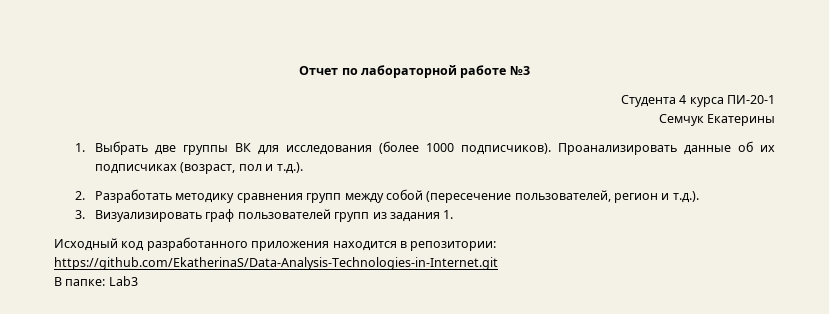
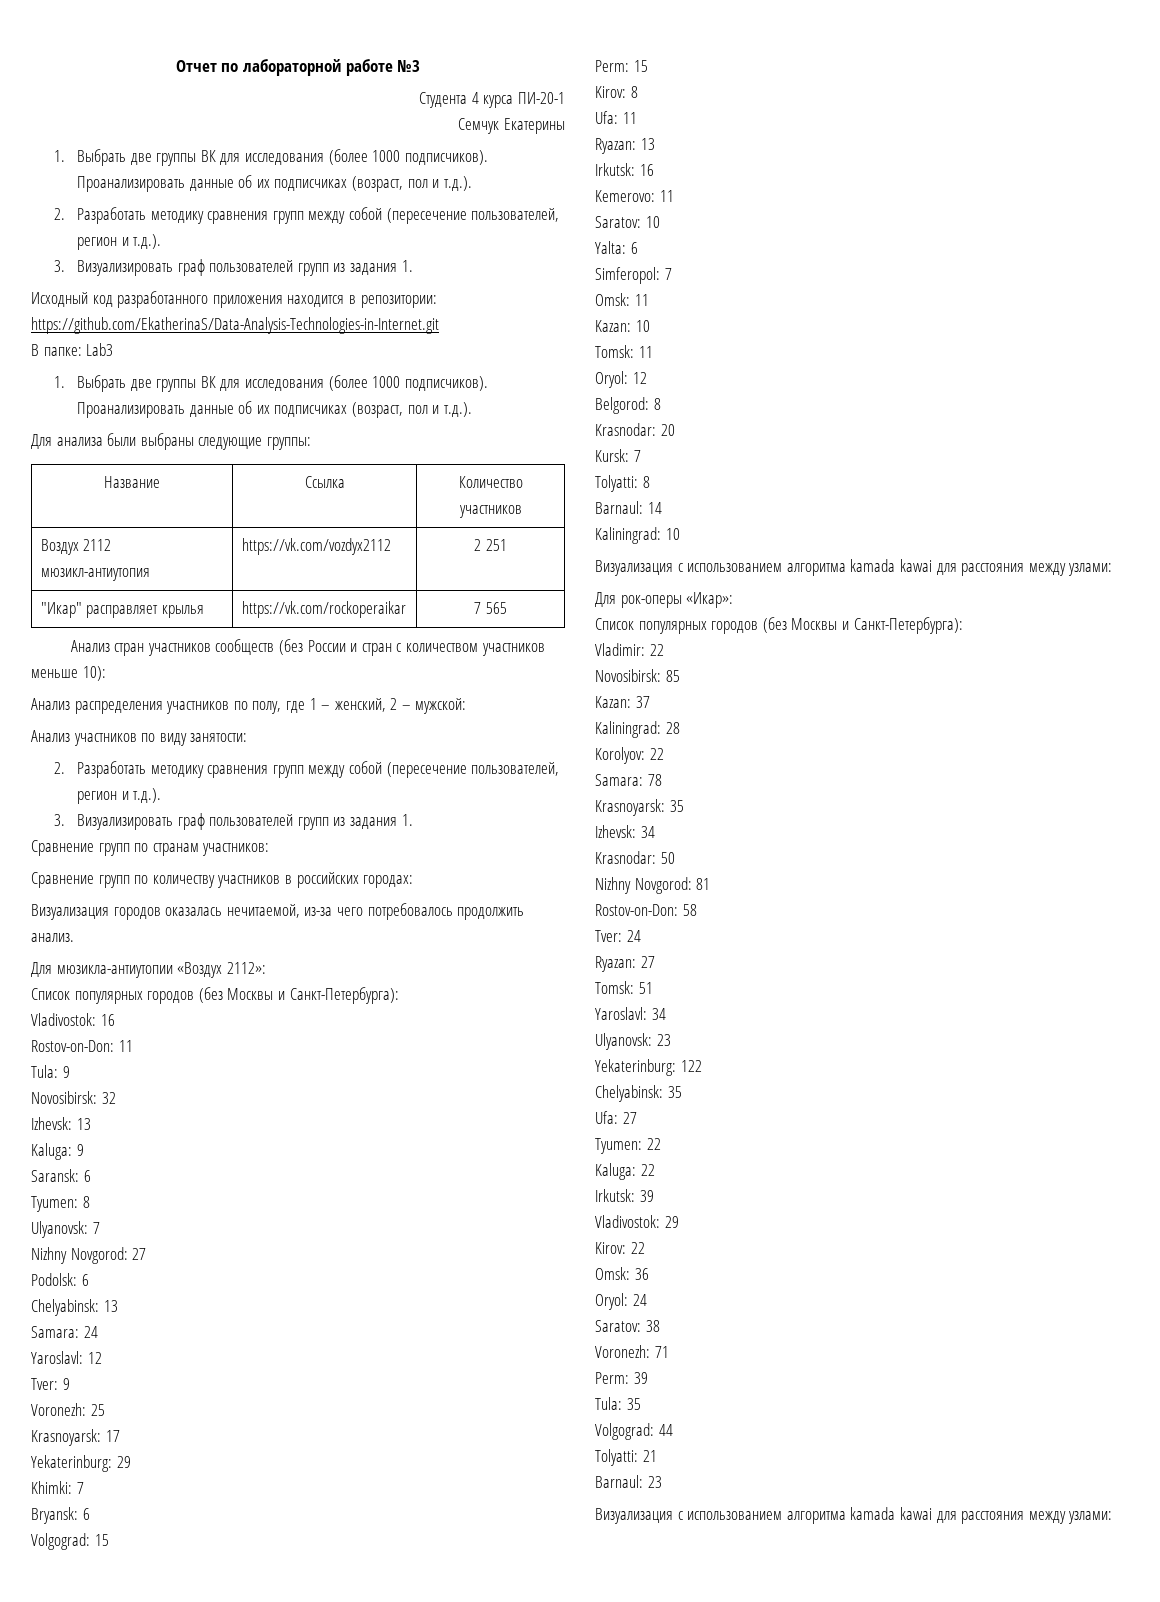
  В папке: Lab3
+ 1. Выбрать две группы ВК для исследования (более 1000 подписчиков). Проанализировать данные об их подписчиках (возраст, пол и т.д.).
+ Для анализа были выбраны следующие группы:
+ Название | Ссылка | Количество участников
+ Воздух 2112 мюзикл-антиутопия | https://vk.com/vozdyx2112 | 2 251
+ "Икар" расправляет крылья | https://vk.com/rockoperaikar | 7 565
+ Анализ стран участников сообществ (без России и стран с количеством участников меньше 10):
+ Анализ распределения участников по полу, где 1 – женский, 2 – мужской:
+ Анализ участников по виду занятости:
+ 2. Разработать методику сравнения групп между собой (пересечение пользователей, регион и т.д.).
+ 3. Визуализировать граф пользователей групп из задания 1.
+ Сравнение групп по странам участников:
+ Сравнение групп по количеству участников в российских городах:
+ Визуализация городов оказалась нечитаемой, из-за чего потребовалось продолжить анализ.
+ Для мюзикла-антиутопии «Воздух 2112»:
+ Список популярных городов (без Москвы и Санкт-Петербурга):
+ Vladivostok: 16
+ Rostov-on-Don: 11
+ Tula: 9
+ Novosibirsk: 32
+ Izhevsk: 13
+ Kaluga: 9
+ Saransk: 6
+ Tyumen: 8
+ Ulyanovsk: 7
+ Nizhny Novgorod: 27
+ Podolsk: 6
+ Chelyabinsk: 13
+ Samara: 24
+ Yaroslavl: 12
+ Tver: 9
+ Voronezh: 25
+ Krasnoyarsk: 17
+ Yekaterinburg: 29
+ Khimki: 7
+ Bryansk: 6
+ Volgograd: 15
+ Perm: 15
+ Kirov: 8
+ Ufa: 11
+ Ryazan: 13
+ Irkutsk: 16
+ Kemerovo: 11
+ Saratov: 10
+ Yalta: 6
+ Simferopol: 7
+ Omsk: 11
+ Kazan: 10
+ Tomsk: 11
+ Oryol: 12
+ Belgorod: 8
+ Krasnodar: 20
+ Kursk: 7
+ Tolyatti: 8
+ Barnaul: 14
+ Kaliningrad: 10
+ Визуализация с использованием алгоритма kamada kawai для расстояния между узлами:
+ Для рок-оперы «Икар»:
+ Список популярных городов (без Москвы и Санкт-Петербурга):
+ Vladimir: 22
+ Novosibirsk: 85
+ Kazan: 37
+ Kaliningrad: 28
+ Korolyov: 22
+ Samara: 78
+ Krasnoyarsk: 35
+ Izhevsk: 34
+ Krasnodar: 50
+ Nizhny Novgorod: 81
+ Rostov-on-Don: 58
+ Tver: 24
+ Ryazan: 27
+ Tomsk: 51
+ Yaroslavl: 34
+ Ulyanovsk: 23
+ Yekaterinburg: 122
+ Chelyabinsk: 35
+ Ufa: 27
+ Tyumen: 22
+ Kaluga: 22
+ Irkutsk: 39
+ Vladivostok: 29
+ Kirov: 22
+ Omsk: 36
+ Oryol: 24
+ Saratov: 38
+ Voronezh: 71
+ Perm: 39
+ Tula: 35
+ Volgograd: 44
+ Tolyatti: 21
+ Barnaul: 23
+ Визуализация с использованием алгоритма kamada kawai для расстояния между узлами:

